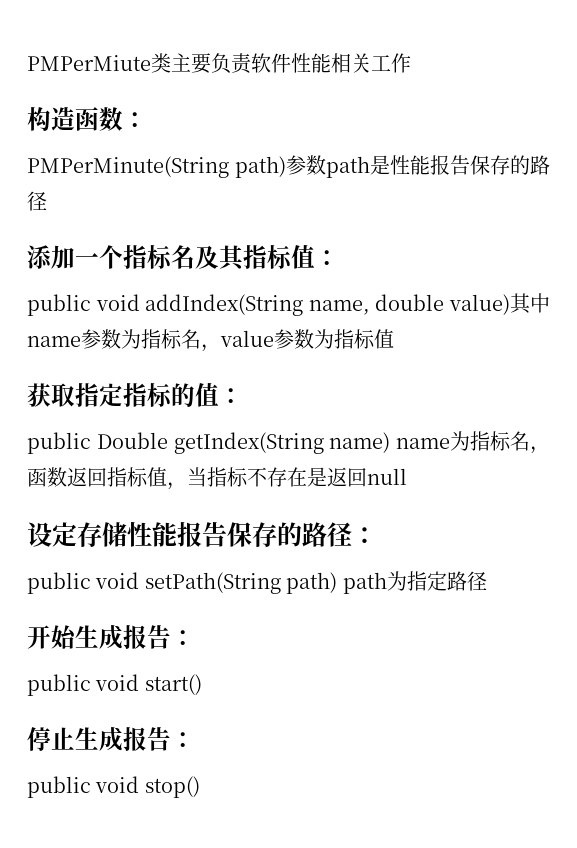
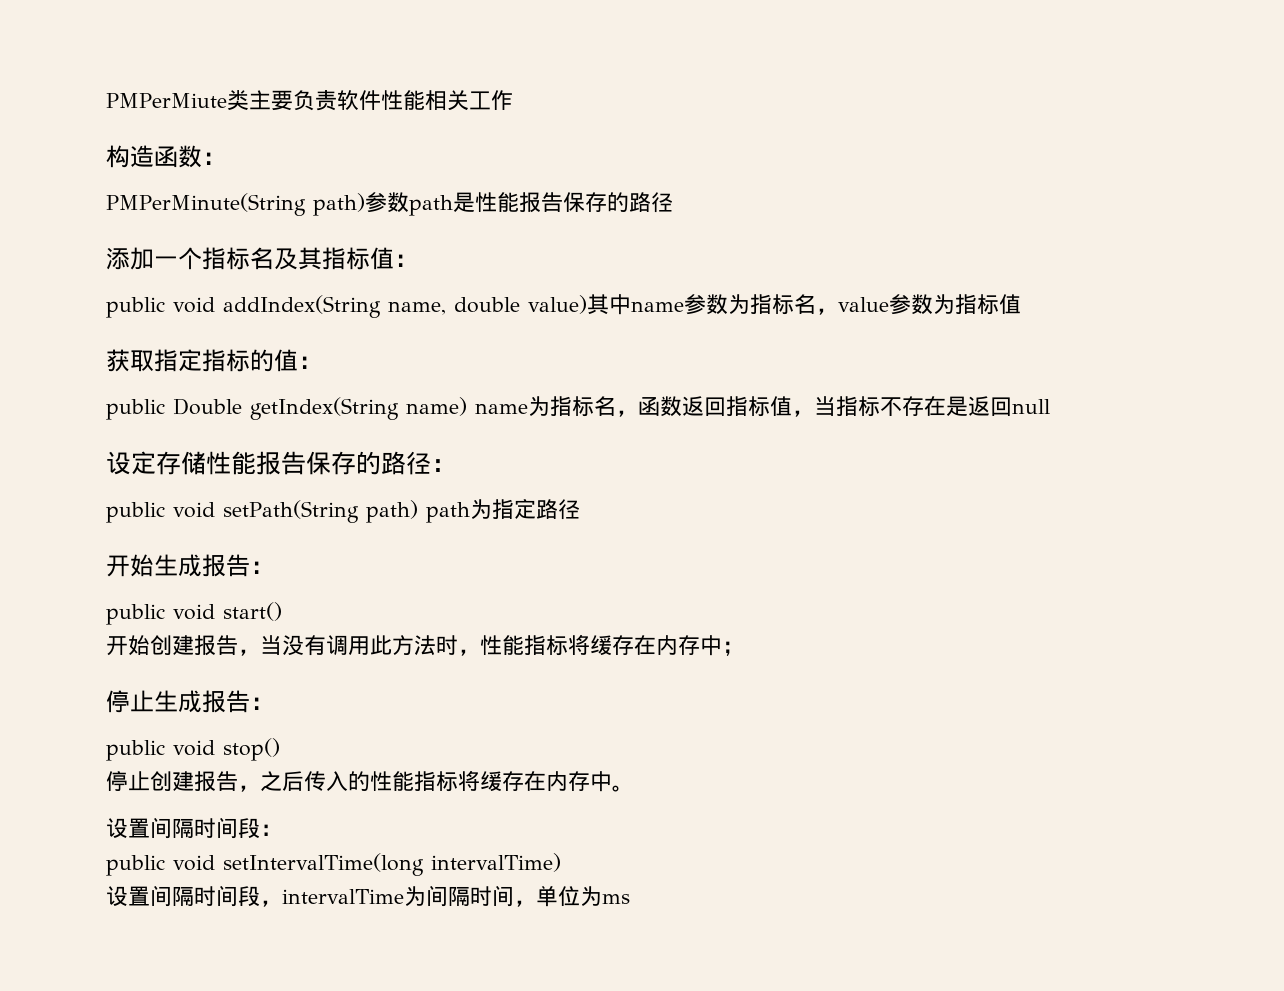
+ 开始创建报告，当没有调用此方法时，性能指标将缓存在内存中；
+ 停止创建报告，之后传入的性能指标将缓存在内存中。
+ 设置间隔时间段：
+ public void setIntervalTime(long intervalTime)
+ 设置间隔时间段，intervalTime为间隔时间，单位为ms

